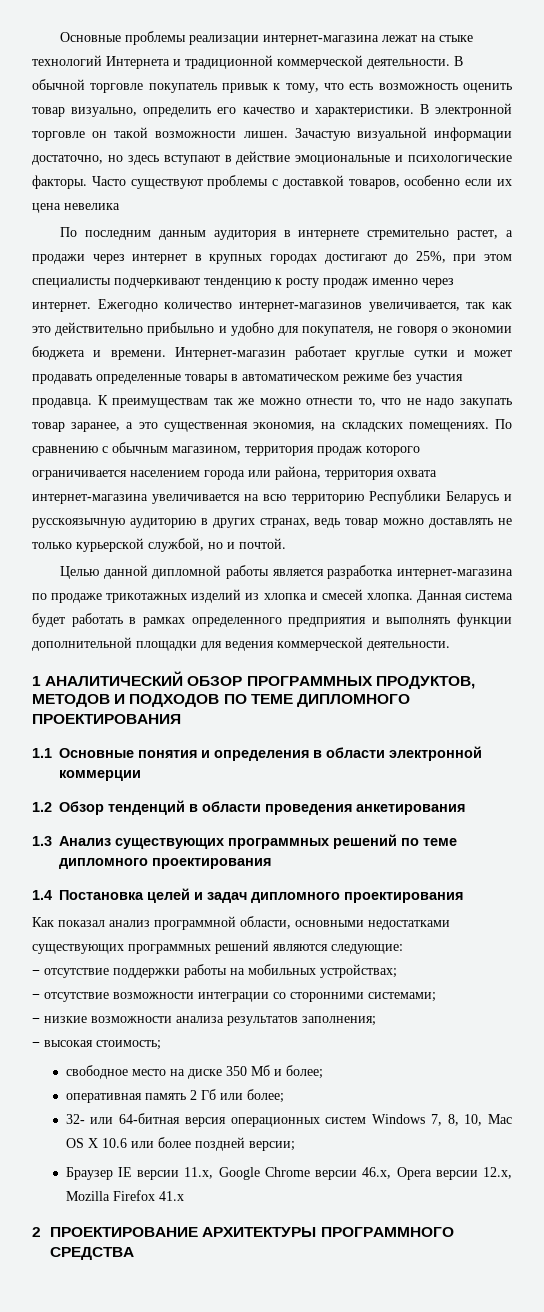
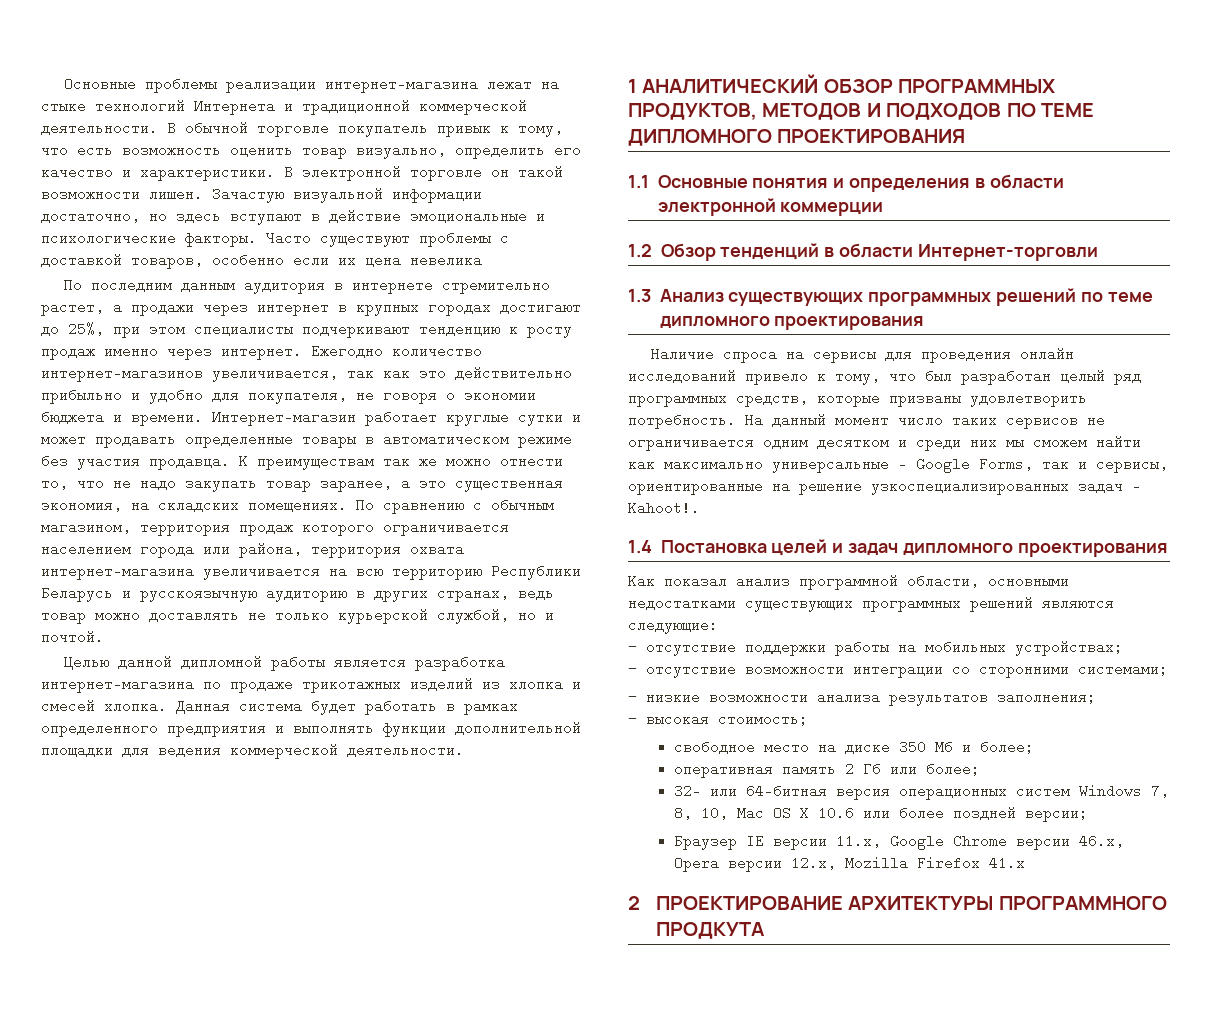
- 1.2 Обзор тенденций в области проведения анкетирования
+ 1.2 Обзор тенденций в области Интернет-торговли
+ Наличие спроса на сервисы для проведения онлайн исследований привело к тому, что был разработан целый ряд программных средств, которые призваны удовлетворить потребность. На данный момент число таких сервисов не ограничивается одним десятком и среди них мы сможем найти как максимально универсальные – Google Forms, так и сервисы, ориентированные на решение узкоспециализированных задач – Kahoot!.
- 2 ПРОЕКТИРОВАНИЕ АРХИТЕКТУРЫ ПРОГРАММНОГО СРЕДСТВА
+ 2 ПРОЕКТИРОВАНИЕ АРХИТЕКТУРЫ ПРОГРАММНОГО ПРОДКУТА

